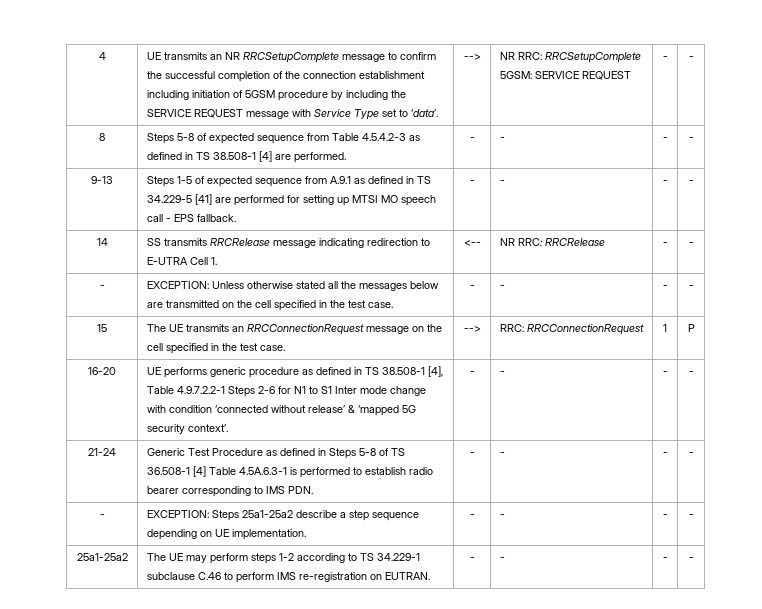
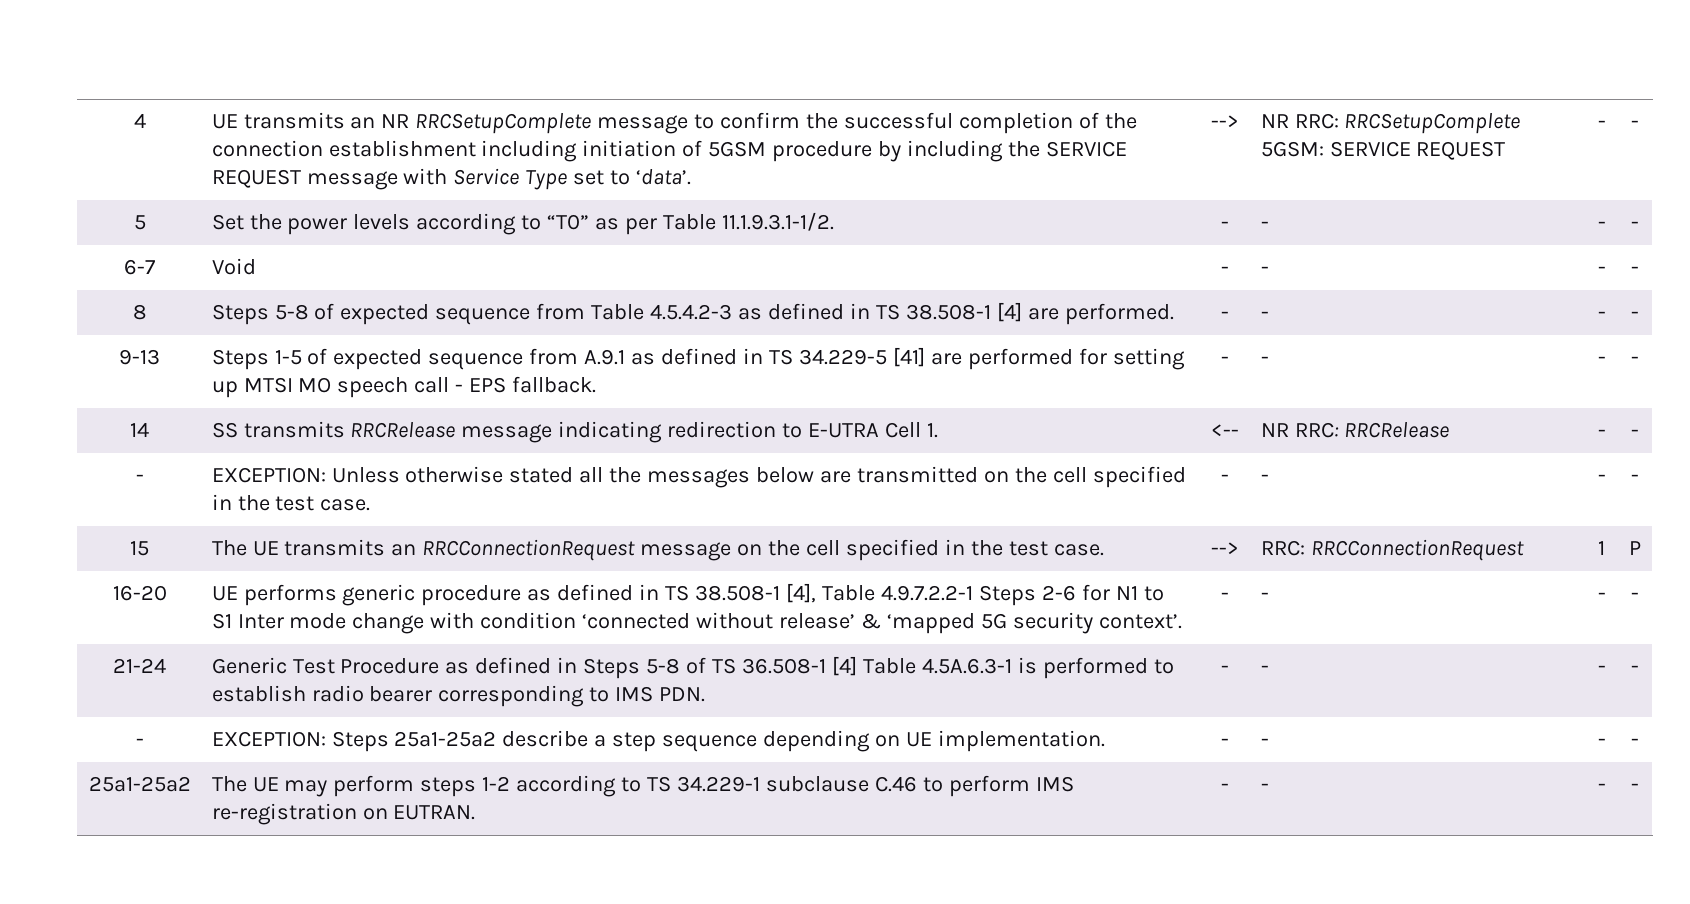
+ 5 | Set the power levels according to “T0” as per Table 11.1.9.3.1-1/2. | - | - | - | -
+ 6-7 | Void | - | - | - | -

